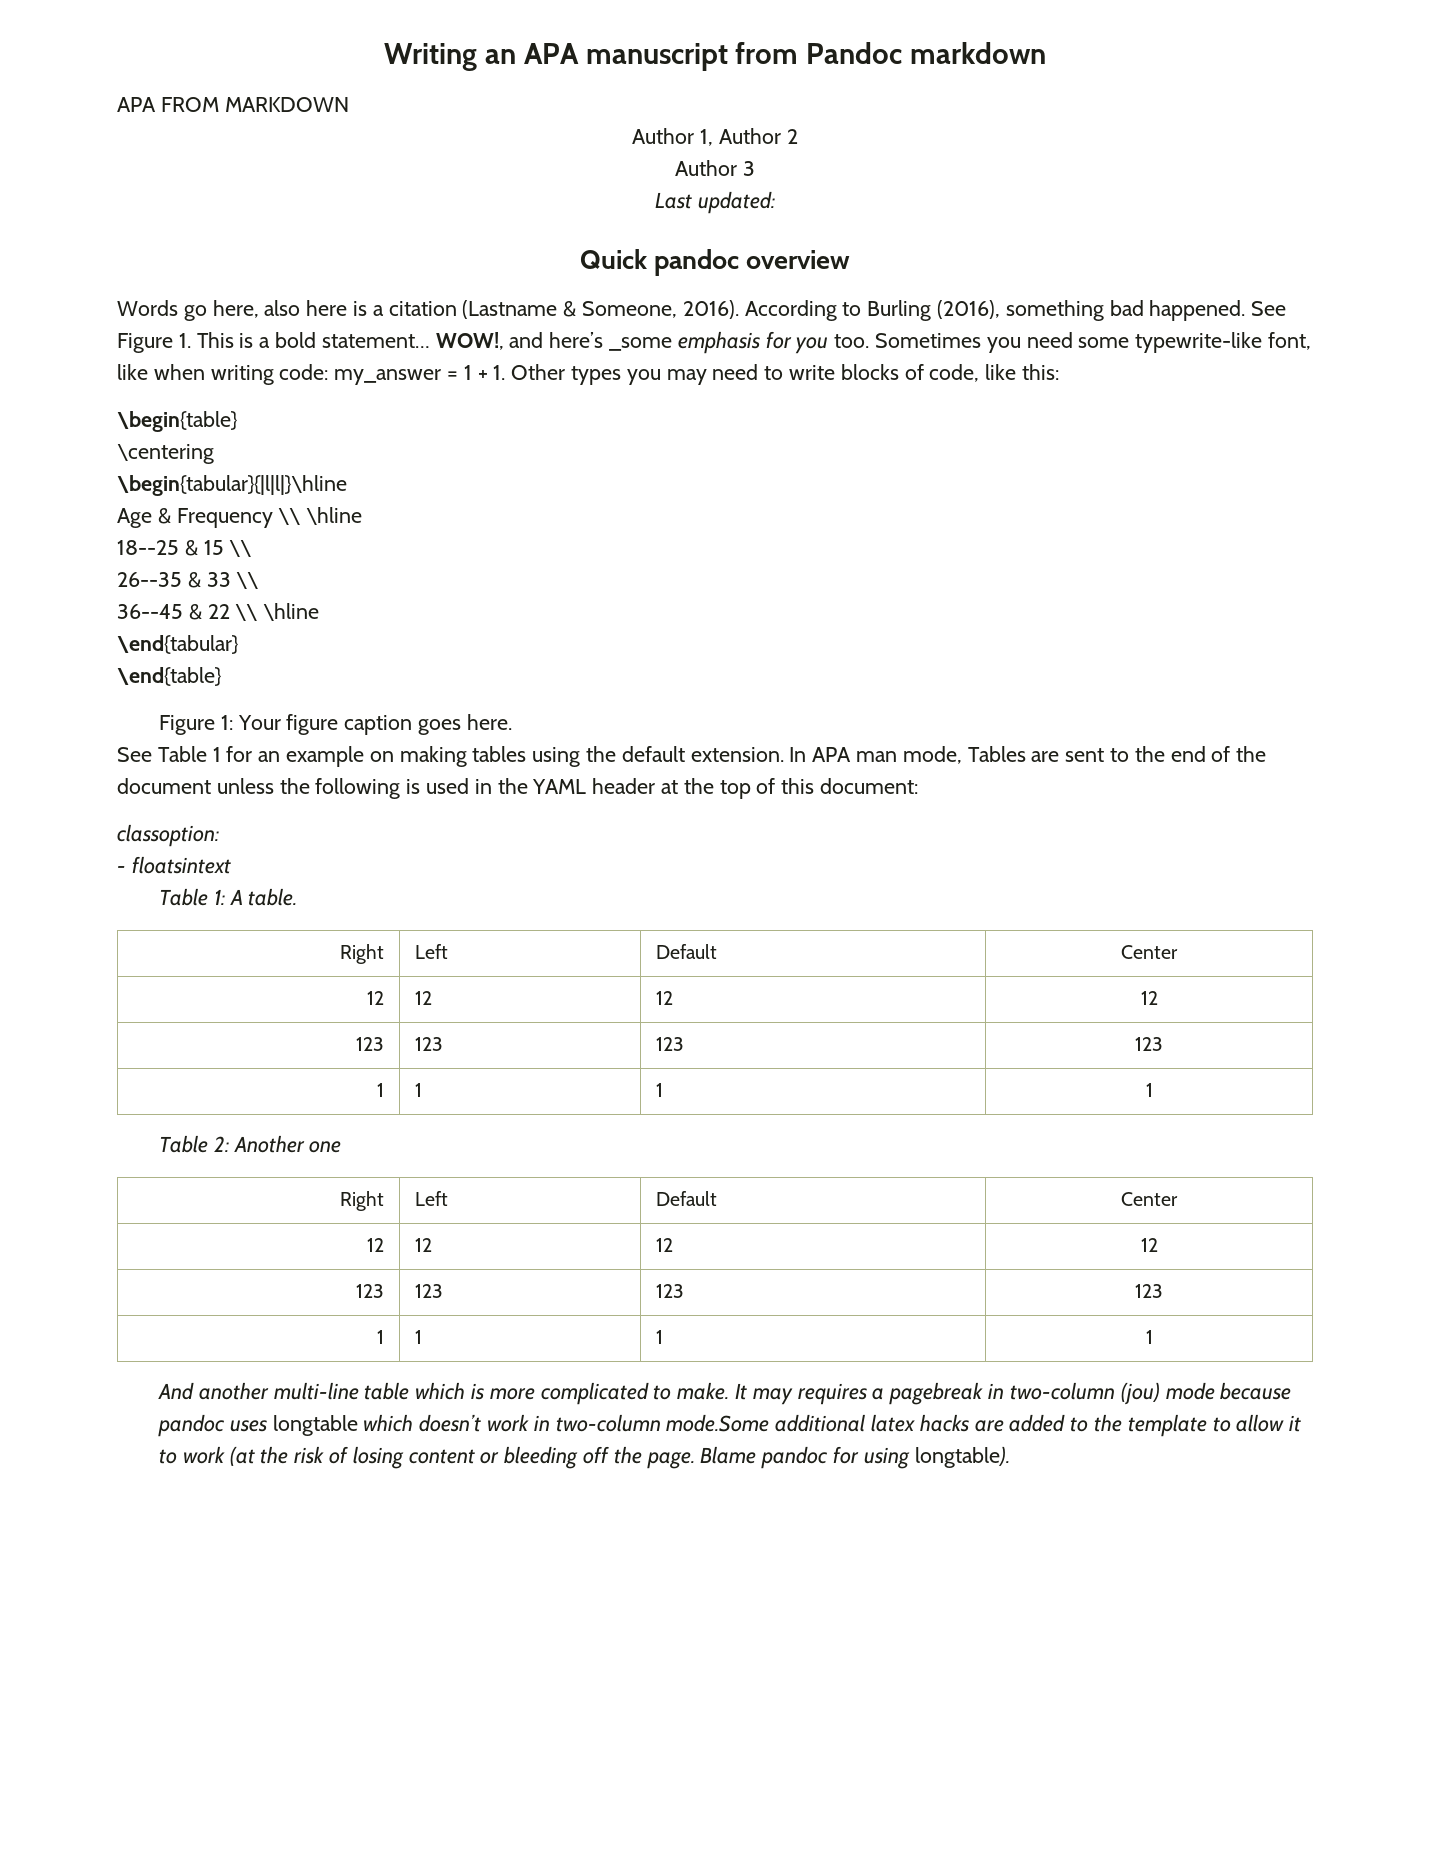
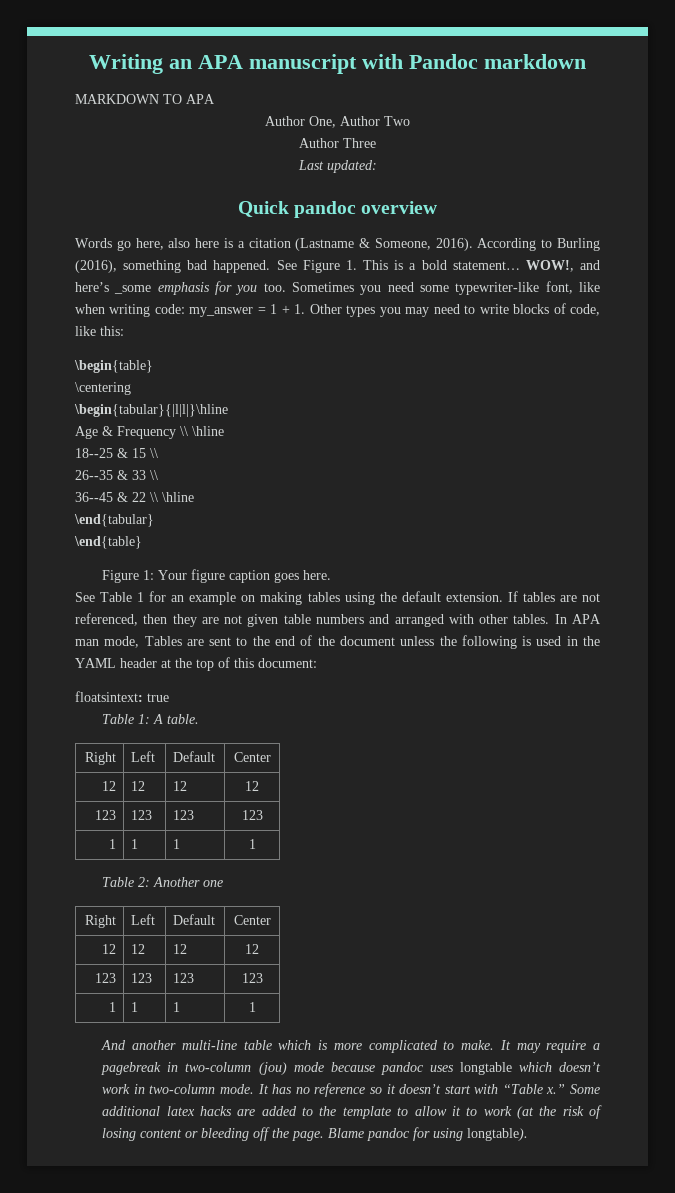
- Writing an APA manuscript from Pandoc markdown
+ Writing an APA manuscript with Pandoc markdown
- APA FROM MARKDOWN
- Author 1, Author 2
- Author 3
+ MARKDOWN TO APA
+ Author One, Author Two
+ Author Three
- Sometimes you need some typewrite-like font, like when writing code: my_answer = 1 + 1. Other types you may need to write blocks of code, like this:
+ Sometimes you need some typewriter-like font, like when writing code: my_answer = 1 + 1. Other types you may need to write blocks of code, like this:
+ If tables are not referenced, then they are not given table numbers and arranged with other tables.
- classoption:
- - floatsintext
+ floatsintext: true
- It may requires a pagebreak in two-column (jou) mode because pandoc uses longtable which doesn’t work in two-column mode.Some additional latex hacks are added to the template to allow it to work (at the risk of losing content or bleeding off the page.
+ It may require a pagebreak in two-column (jou) mode because pandoc uses longtable which doesn’t work in two-column mode. It has no reference so it doesn’t start with “Table x.” Some additional latex hacks are added to the template to allow it to work (at the risk of losing content or bleeding off the page.

